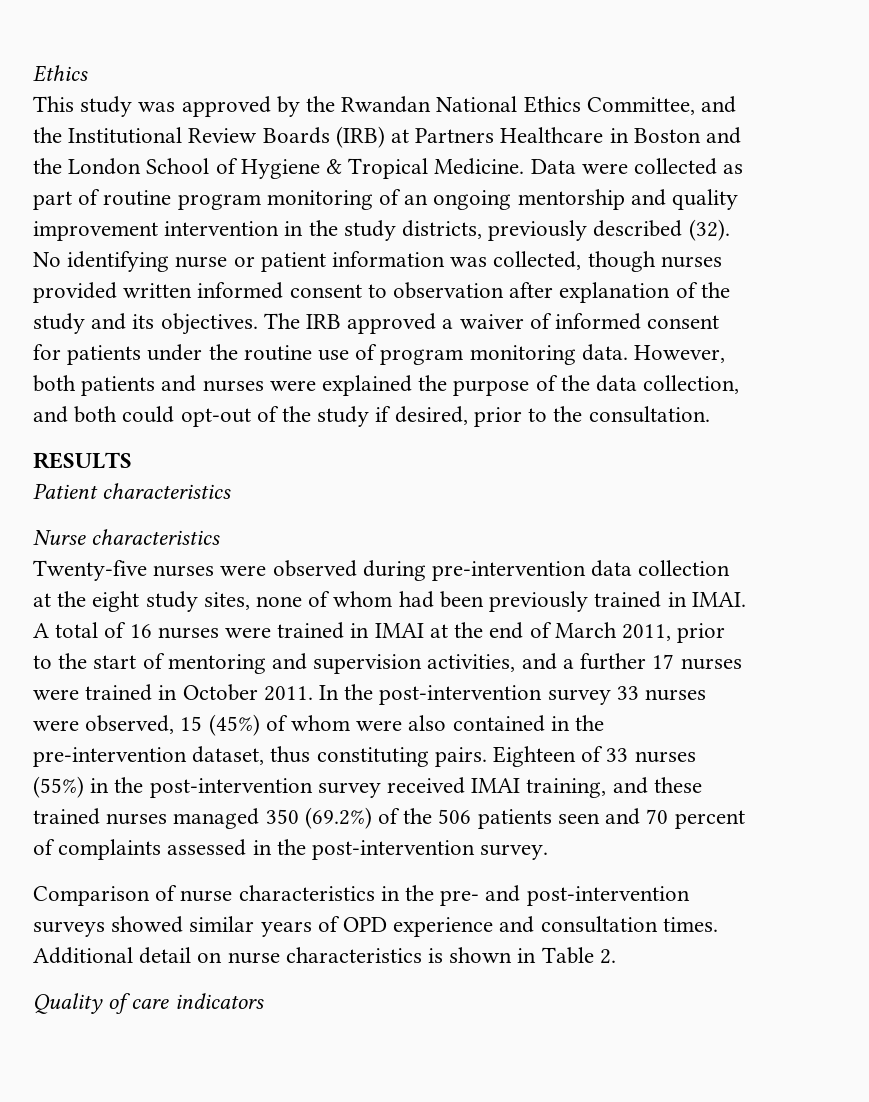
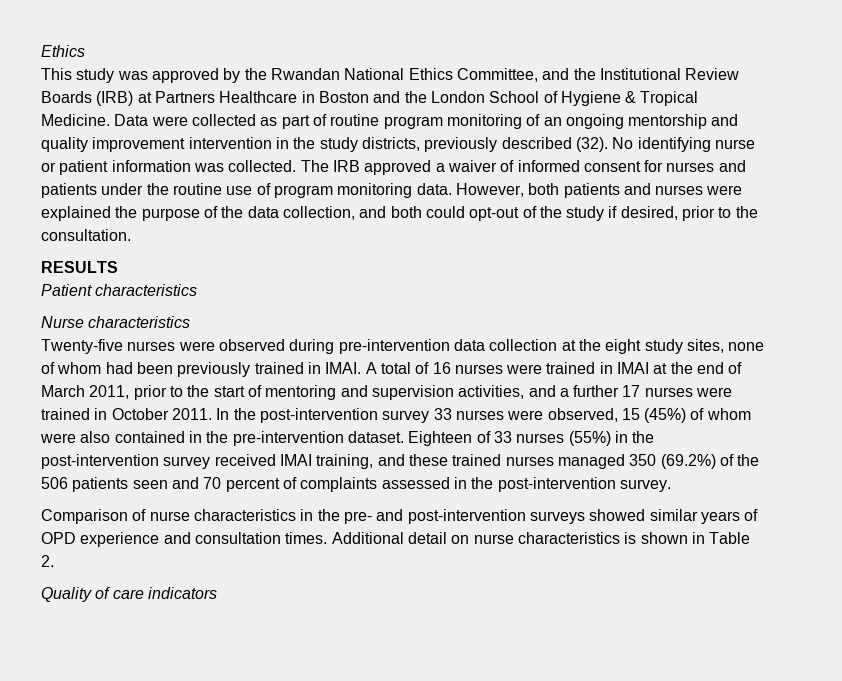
- No identifying nurse or patient information was collected, though nurses provided written informed consent to observation after explanation of the study and its objectives.
+ No identifying nurse or patient information was collected.
- The IRB approved a waiver of informed consent for patients under the routine use of program monitoring data.
+ The IRB approved a waiver of informed consent for nurses and patients under the routine use of program monitoring data.
- In the post-intervention survey 33 nurses were observed, 15 (45%) of whom were also contained in the pre-intervention dataset, thus constituting pairs.
+ In the post-intervention survey 33 nurses were observed, 15 (45%) of whom were also contained in the pre-intervention dataset.

